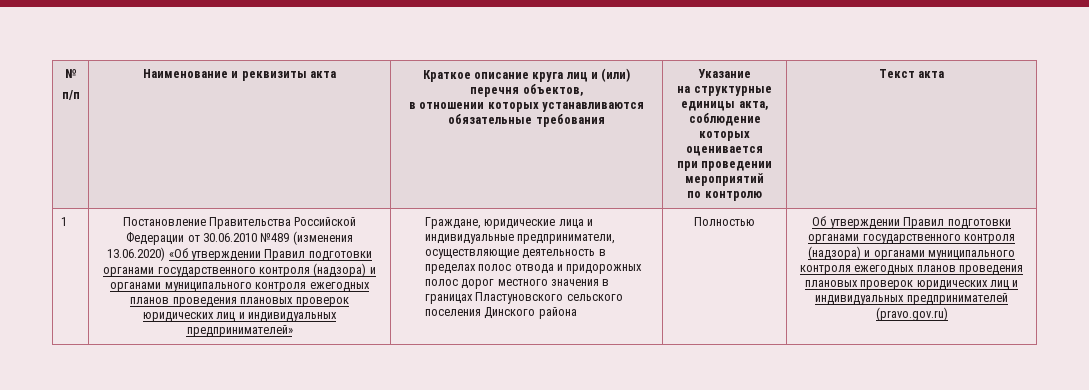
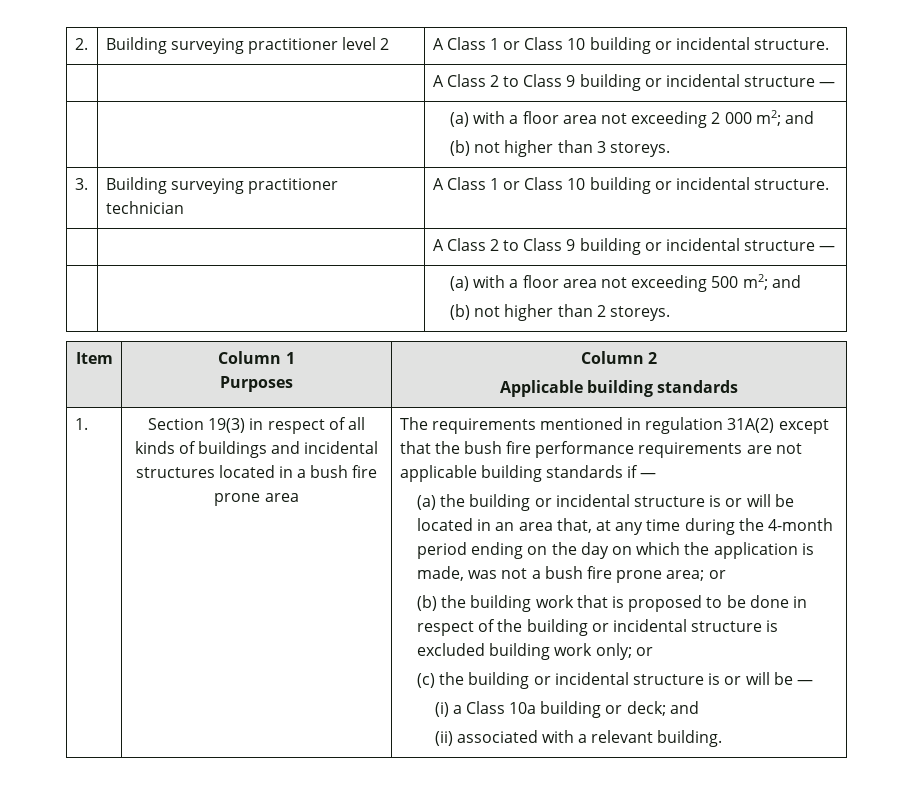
- №
- п/п | Наименование и реквизиты акта | Краткое описание круга лиц и (или) перечня объектов,
- в отношении которых устанавливаются обязательные требования | Указание
- на структурные единицы акта, соблюдение которых оценивается
- при проведении мероприятий
- по контролю | Текст акта
- 1 | Постановление Правительства Российской Федерации от 30.06.2010 №489 (изменения 13.06.2020) «Об утверждении Правил подготовки органами государственного контроля (надзора) и органами муниципального контроля ежегодных планов проведения плановых проверок юридических лиц и индивидуальных предпринимателей» | Граждане, юридические лица и индивидуальные предприниматели, осуществляющие деятельность в пределах полос отвода и придорожных полос дорог местного значения в границах Пластуновского сельского поселения Динского района | Полностью | Об утверждении Правил подготовки органами государственного контроля (надзора) и органами муниципального контроля ежегодных планов проведения плановых проверок юридических лиц и индивидуальных предпринимателей (pravo.gov.ru)
+ 2. | Building surveying practitioner level 2 | A Class 1 or Class 10 building or incidental structure.
+ | | A Class 2 to Class 9 building or incidental structure —
+ | | (a) with a floor area not exceeding 2 000 m2; and
+ (b) not higher than 3 storeys.
+ 3. | Building surveying practitioner technician | A Class 1 or Class 10 building or incidental structure.
+ | | A Class 2 to Class 9 building or incidental structure —
+ | | (a) with a floor area not exceeding 500 m2; and
+ (b) not higher than 2 storeys.
+ Item | Column 1
+ Purposes | Column 2
+ Applicable building standards
+ 1. | Section 19(3) in respect of all kinds of buildings and incidental structures located in a bush fire prone area | The requirements mentioned in regulation 31A(2) except that the bush fire performance requirements are not applicable building standards if —
+ (a) the building or incidental structure is or will be located in an area that, at any time during the 4-month period ending on the day on which the application is made, was not a bush fire prone area; or
+ (b) the building work that is proposed to be done in respect of the building or incidental structure is excluded building work only; or
+ (c) the building or incidental structure is or will be —
+ (i) a Class 10a building or deck; and
+ (ii) associated with a relevant building.

